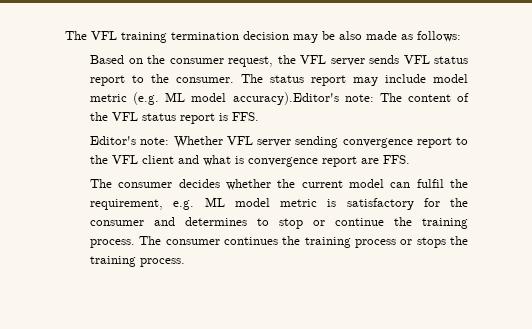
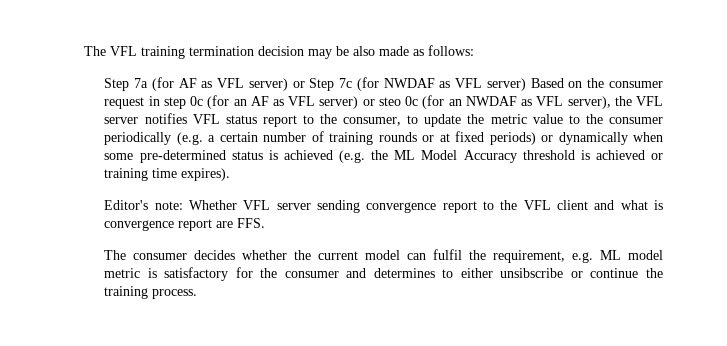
- Based on the consumer request, the VFL server sends VFL status report to the consumer. The status report may include model metric (e.g. ML model accuracy).Editor's note: The content of the VFL status report is FFS.
+ Step 7a (for AF as VFL server) or Step 7c (for NWDAF as VFL server) Based on the consumer request in step 0c (for an AF as VFL server) or steo 0c (for an NWDAF as VFL server), the VFL server notifies VFL status report to the consumer, to update the metric value to the consumer periodically (e.g. a certain number of training rounds or at fixed periods) or dynamically when some pre-determined status is achieved (e.g. the ML Model Accuracy threshold is achieved or training time expires).
- The consumer decides whether the current model can fulfil the requirement, e.g. ML model metric is satisfactory for the consumer and determines to stop or continue the training process. The consumer continues the training process or stops the training process.
+ The consumer decides whether the current model can fulfil the requirement, e.g. ML model metric is satisfactory for the consumer and determines to either unsibscribe or continue the training process.

